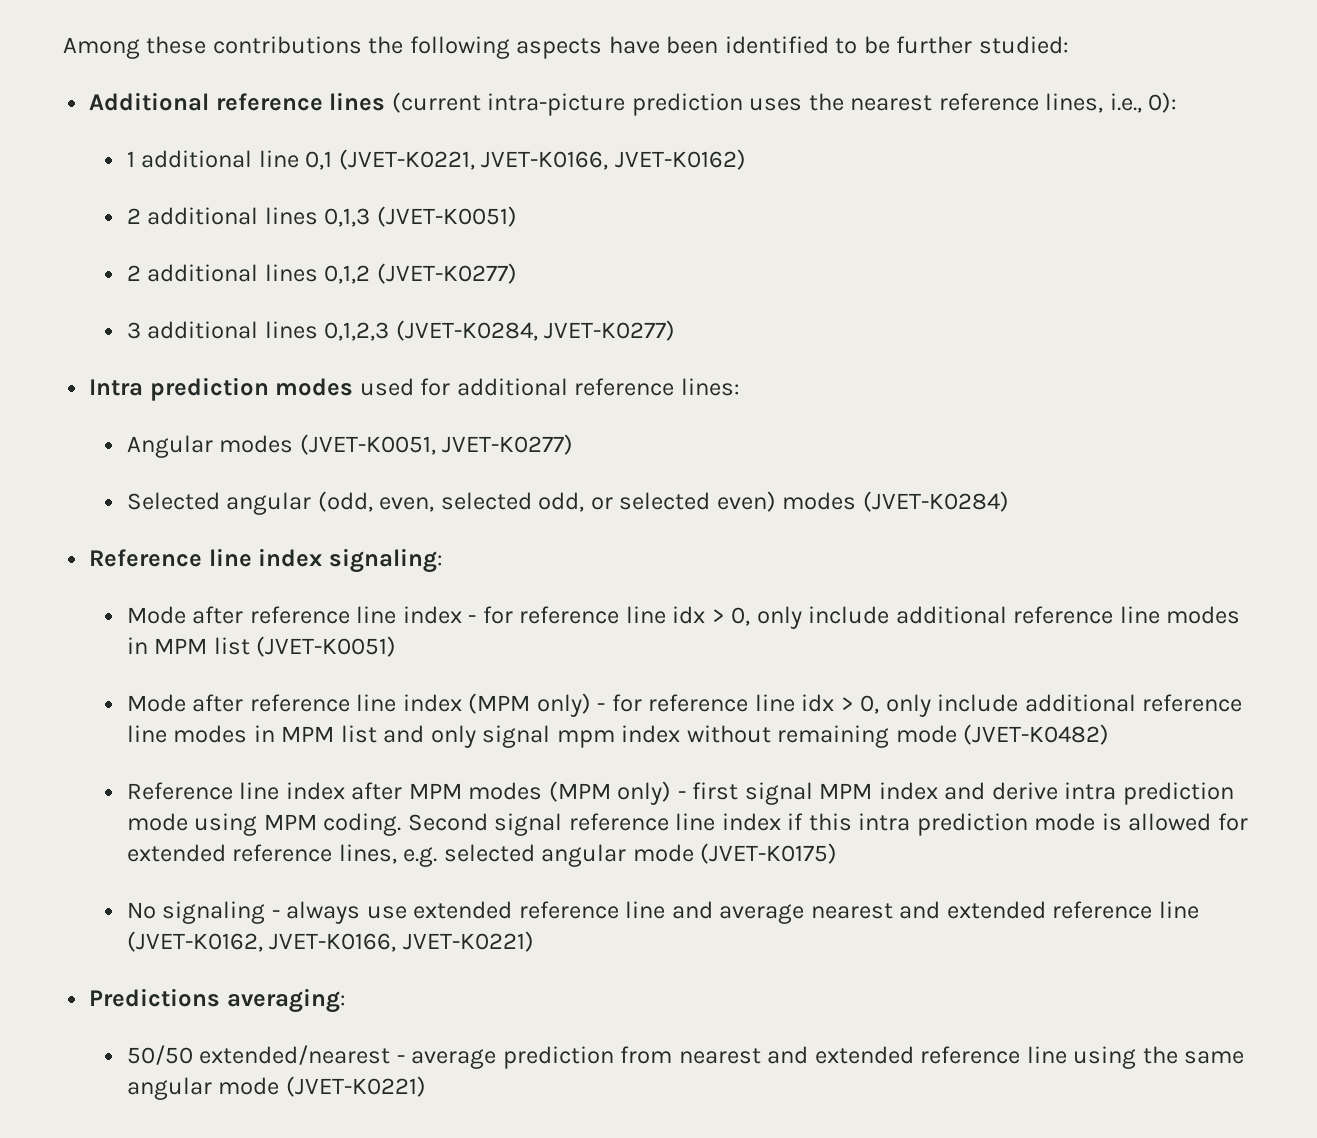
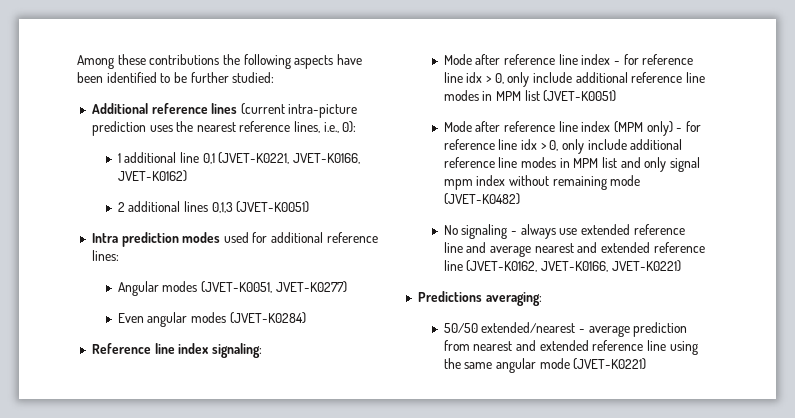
- 2 additional lines 0,1,2 (JVET-K0277)
- 3 additional lines 0,1,2,3 (JVET-K0284, JVET-K0277)
- Selected angular (odd, even, selected odd, or selected even) modes (JVET-K0284)
+ Even angular modes (JVET-K0284)
- Reference line index after MPM modes (MPM only) - first signal MPM index and derive intra prediction mode using MPM coding. Second signal reference line index if this intra prediction mode is allowed for extended reference lines, e.g. selected angular mode (JVET-K0175)

